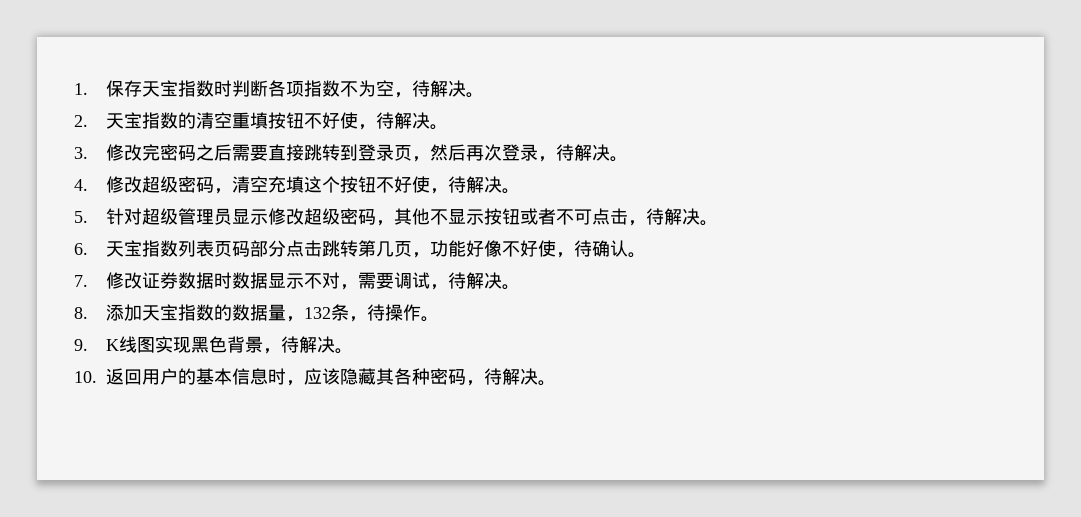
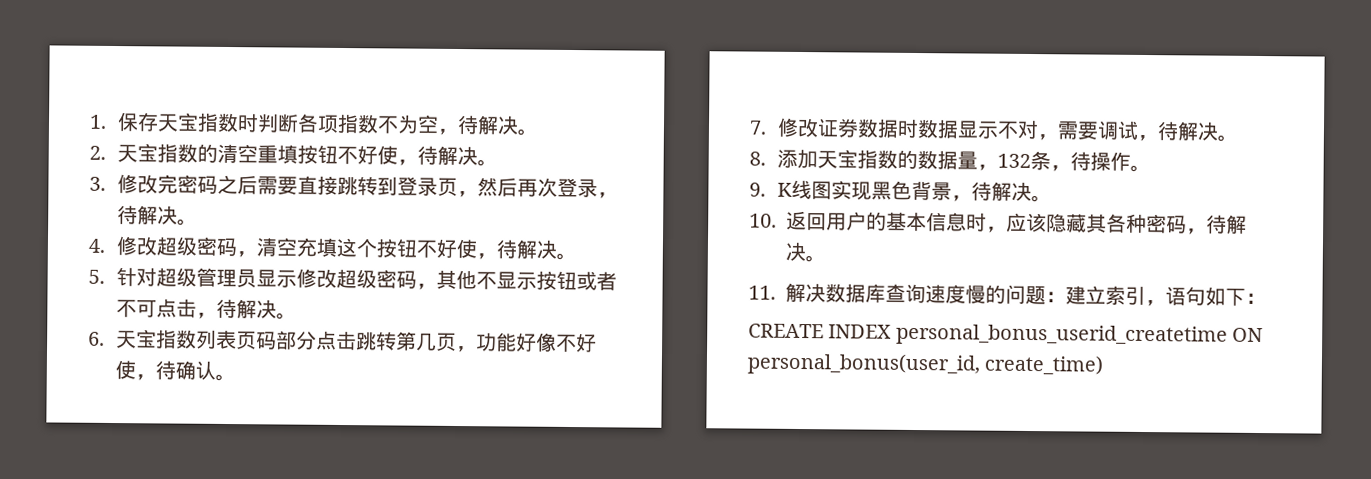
+ 11.解决数据库查询速度慢的问题：建立索引，语句如下：
+ CREATE INDEX personal_bonus_userid_createtime ON personal_bonus(user_id, create_time)

